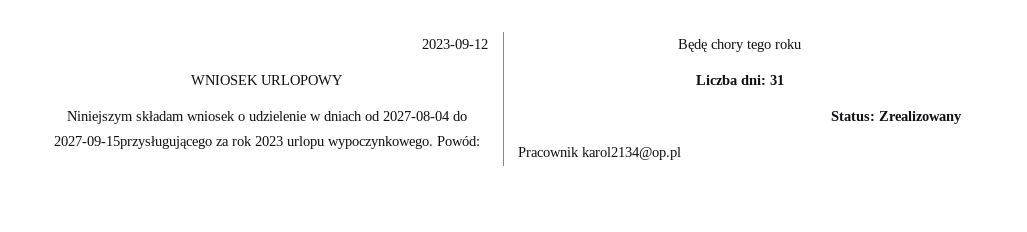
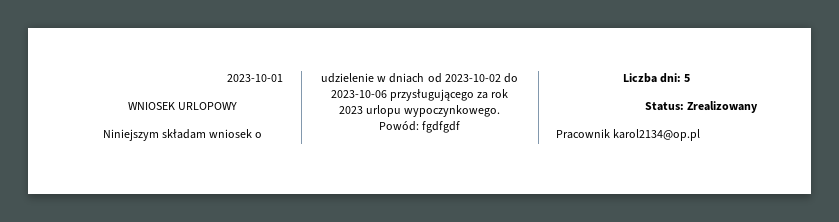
- 2023-09-12
+ 2023-10-01
- Niniejszym składam wniosek o udzielenie w dniach od 2027-08-04 do 2027-09-15przysługującego za rok 2023 urlopu wypoczynkowego.
+ Niniejszym składam wniosek o udzielenie w dniach od 2023-10-02 do 2023-10-06 przysługującego za rok 2023 urlopu wypoczynkowego.
- Powód: Będę chory tego roku
+ Powód: fgdfgdf
- Liczba dni: 31
+ Liczba dni: 5

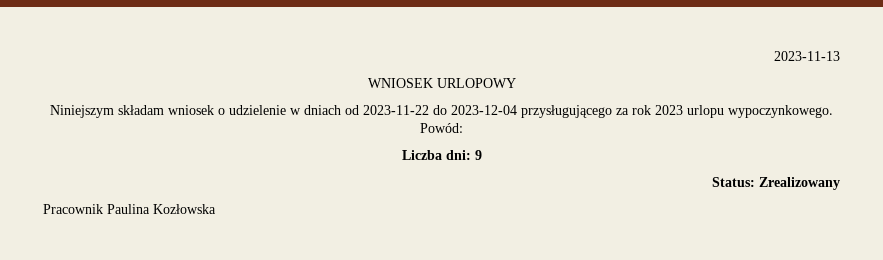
- 2023-10-01
+ 2023-11-13
- Niniejszym składam wniosek o udzielenie w dniach od 2023-10-02 do 2023-10-06 przysługującego za rok 2023 urlopu wypoczynkowego.
+ Niniejszym składam wniosek o udzielenie w dniach od 2023-11-22 do 2023-12-04 przysługującego za rok 2023 urlopu wypoczynkowego.
- Powód: fgdfgdf
+ Powód:
- Liczba dni: 5
+ Liczba dni: 9
- Pracownik karol2134@op.pl
+ Pracownik Paulina Kozłowska

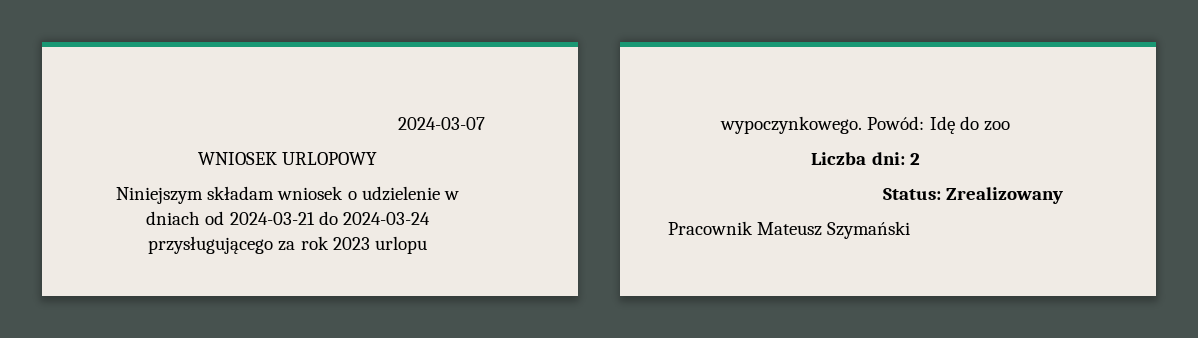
- 2023-11-13
+ 2024-03-07
- Niniejszym składam wniosek o udzielenie w dniach od 2023-11-22 do 2023-12-04 przysługującego za rok 2023 urlopu wypoczynkowego.
+ Niniejszym składam wniosek o udzielenie w dniach od 2024-03-21 do 2024-03-24 przysługującego za rok 2023 urlopu wypoczynkowego.
- Powód:
+ Powód: Idę do zoo
- Liczba dni: 9
+ Liczba dni: 2
- Pracownik Paulina Kozłowska
+ Pracownik Mateusz Szymański

